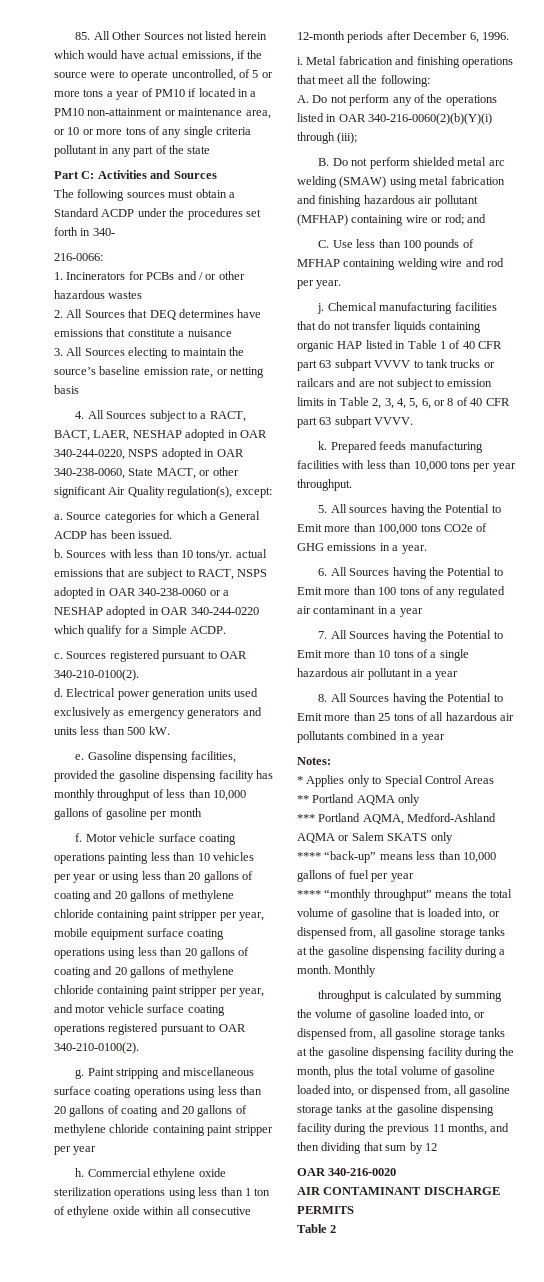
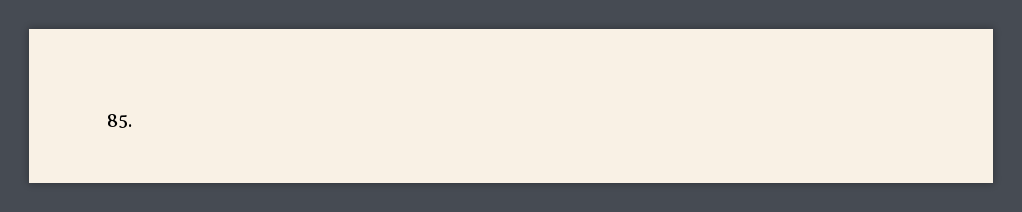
- 85. All Other Sources not listed herein which would have actual emissions, if the source were to operate uncontrolled, of 5 or more tons a year of PM10 if located in a PM10 non-attainment or maintenance area, or 10 or more tons of any single criteria pollutant in any part of the state
- Part C: Activities and Sources
- The following sources must obtain a Standard ACDP under the procedures set forth in 340-
- 216-0066:
- 1. Incinerators for PCBs and / or other hazardous wastes
- 2. All Sources that DEQ determines have emissions that constitute a nuisance
- 3. All Sources electing to maintain the source’s baseline emission rate, or netting basis
- 4. All Sources subject to a RACT, BACT, LAER, NESHAP adopted in OAR 340-244-0220, NSPS adopted in OAR 340-238-0060, State MACT, or other significant Air Quality regulation(s), except:
- a. Source categories for which a General ACDP has been issued.
- b. Sources with less than 10 tons/yr. actual emissions that are subject to RACT, NSPS adopted in OAR 340-238-0060 or a NESHAP adopted in OAR 340-244-0220 which qualify for a Simple ACDP.
- c. Sources registered pursuant to OAR 340-210-0100(2).
- d. Electrical power generation units used exclusively as emergency generators and units less than 500 kW.
- e. Gasoline dispensing facilities, provided the gasoline dispensing facility has monthly throughput of less than 10,000 gallons of gasoline per month
- f. Motor vehicle surface coating operations painting less than 10 vehicles per year or using less than 20 gallons of coating and 20 gallons of methylene chloride containing paint stripper per year, mobile equipment surface coating operations using less than 20 gallons of coating and 20 gallons of methylene chloride containing paint stripper per year, and motor vehicle surface coating operations registered pursuant to OAR 340-210-0100(2).
- g. Paint stripping and miscellaneous surface coating operations using less than 20 gallons of coating and 20 gallons of methylene chloride containing paint stripper per year
- h. Commercial ethylene oxide sterilization operations using less than 1 ton of ethylene oxide within all consecutive 12-month periods after December 6, 1996.
- i. Metal fabrication and finishing operations that meet all the following:
- A. Do not perform any of the operations listed in OAR 340-216-0060(2)(b)(Y)(i) through (iii);
- B. Do not perform shielded metal arc welding (SMAW) using metal fabrication and finishing hazardous air pollutant (MFHAP) containing wire or rod; and
- C. Use less than 100 pounds of MFHAP containing welding wire and rod per year.
- j. Chemical manufacturing facilities that do not transfer liquids containing organic HAP listed in Table 1 of 40 CFR part 63 subpart VVVV to tank trucks or railcars and are not subject to emission limits in Table 2, 3, 4, 5, 6, or 8 of 40 CFR part 63 subpart VVVV.
- k. Prepared feeds manufacturing facilities with less than 10,000 tons per year throughput.
- 5. All sources having the Potential to Emit more than 100,000 tons CO2e of GHG emissions in a year.
- 6. All Sources having the Potential to Emit more than 100 tons of any regulated air contaminant in a year
- 7. All Sources having the Potential to Emit more than 10 tons of a single hazardous air pollutant in a year
- 8. All Sources having the Potential to Emit more than 25 tons of all hazardous air pollutants combined in a year
- Notes:
- * Applies only to Special Control Areas
- ** Portland AQMA only
- *** Portland AQMA, Medford-Ashland AQMA or Salem SKATS only
- **** “back-up” means less than 10,000 gallons of fuel per year
- **** “monthly throughput” means the total volume of gasoline that is loaded into, or dispensed from, all gasoline storage tanks at the gasoline dispensing facility during a month. Monthly
- throughput is calculated by summing the volume of gasoline loaded into, or dispensed from, all gasoline storage tanks at the gasoline dispensing facility during the month, plus the total volume of gasoline loaded into, or dispensed from, all gasoline storage tanks at the gasoline dispensing facility during the previous 11 months, and then dividing that sum by 12
- OAR 340-216-0020
- AIR CONTAMINANT DISCHARGE PERMITS
- Table 2
+ 85.

